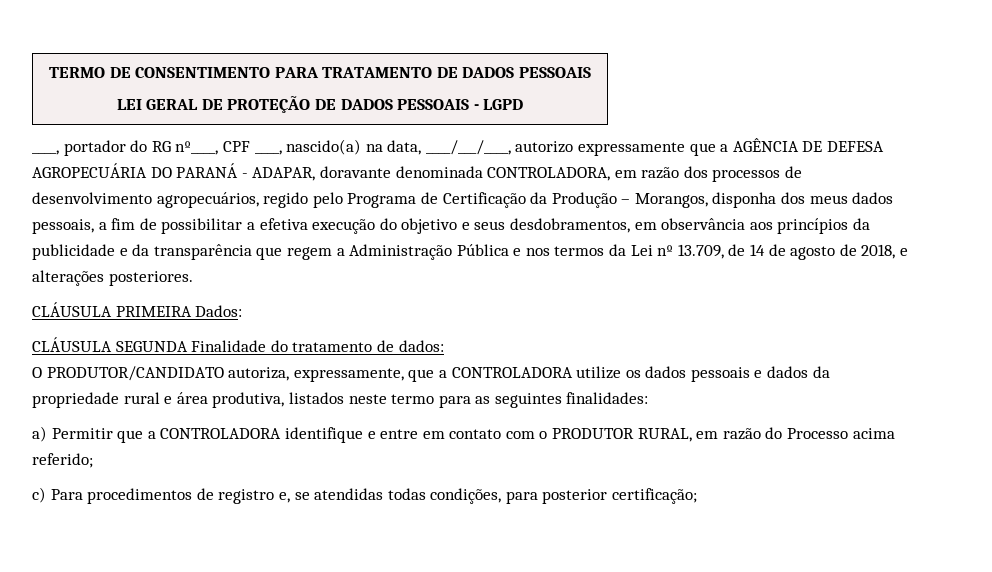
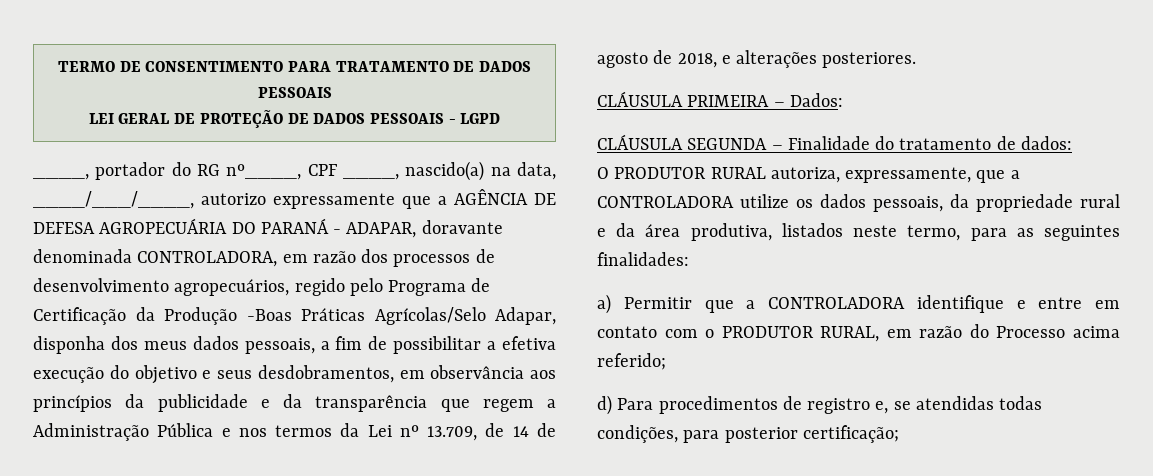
- ____, portador do RG nº____, CPF ____, nascido(a) na data, ____/___/____, autorizo expressamente que a AGÊNCIA DE DEFESA AGROPECUÁRIA DO PARANÁ - ADAPAR, doravante denominada CONTROLADORA, em razão dos processos de desenvolvimento agropecuários, regido pelo Programa de Certificação da Produção – Morangos, disponha dos meus dados pessoais, a fim de possibilitar a efetiva execução do objetivo e seus desdobramentos, em observância aos princípios da publicidade e da transparência que regem a Administração Pública e nos termos da Lei nº 13.709, de 14 de agosto de 2018, e alterações posteriores.
+ ____, portador do RG nº____, CPF ____, nascido(a) na data, ____/___/____, autorizo expressamente que a AGÊNCIA DE DEFESA AGROPECUÁRIA DO PARANÁ - ADAPAR, doravante denominada CONTROLADORA, em razão dos processos de desenvolvimento agropecuários, regido pelo Programa de Certificação da Produção -Boas Práticas Agrícolas/Selo Adapar, disponha dos meus dados pessoais, a fim de possibilitar a efetiva execução do objetivo e seus desdobramentos, em observância aos princípios da publicidade e da transparência que regem a Administração Pública e nos termos da Lei nº 13.709, de 14 de agosto de 2018, e alterações posteriores.
- CLÁUSULA PRIMEIRA Dados:
+ CLÁUSULA PRIMEIRA – Dados:
- CLÁUSULA SEGUNDA Finalidade do tratamento de dados:
+ CLÁUSULA SEGUNDA – Finalidade do tratamento de dados:
- O PRODUTOR/CANDIDATO autoriza, expressamente, que a CONTROLADORA utilize os dados pessoais e dados da propriedade rural e área produtiva, listados neste termo para as seguintes finalidades:
+ O PRODUTOR RURAL autoriza, expressamente, que a CONTROLADORA utilize os dados pessoais, da propriedade rural e da área produtiva, listados neste termo, para as seguintes finalidades:
- c) Para procedimentos de registro e, se atendidas todas condições, para posterior certificação;
+ d) Para procedimentos de registro e, se atendidas todas condições, para posterior certificação;

